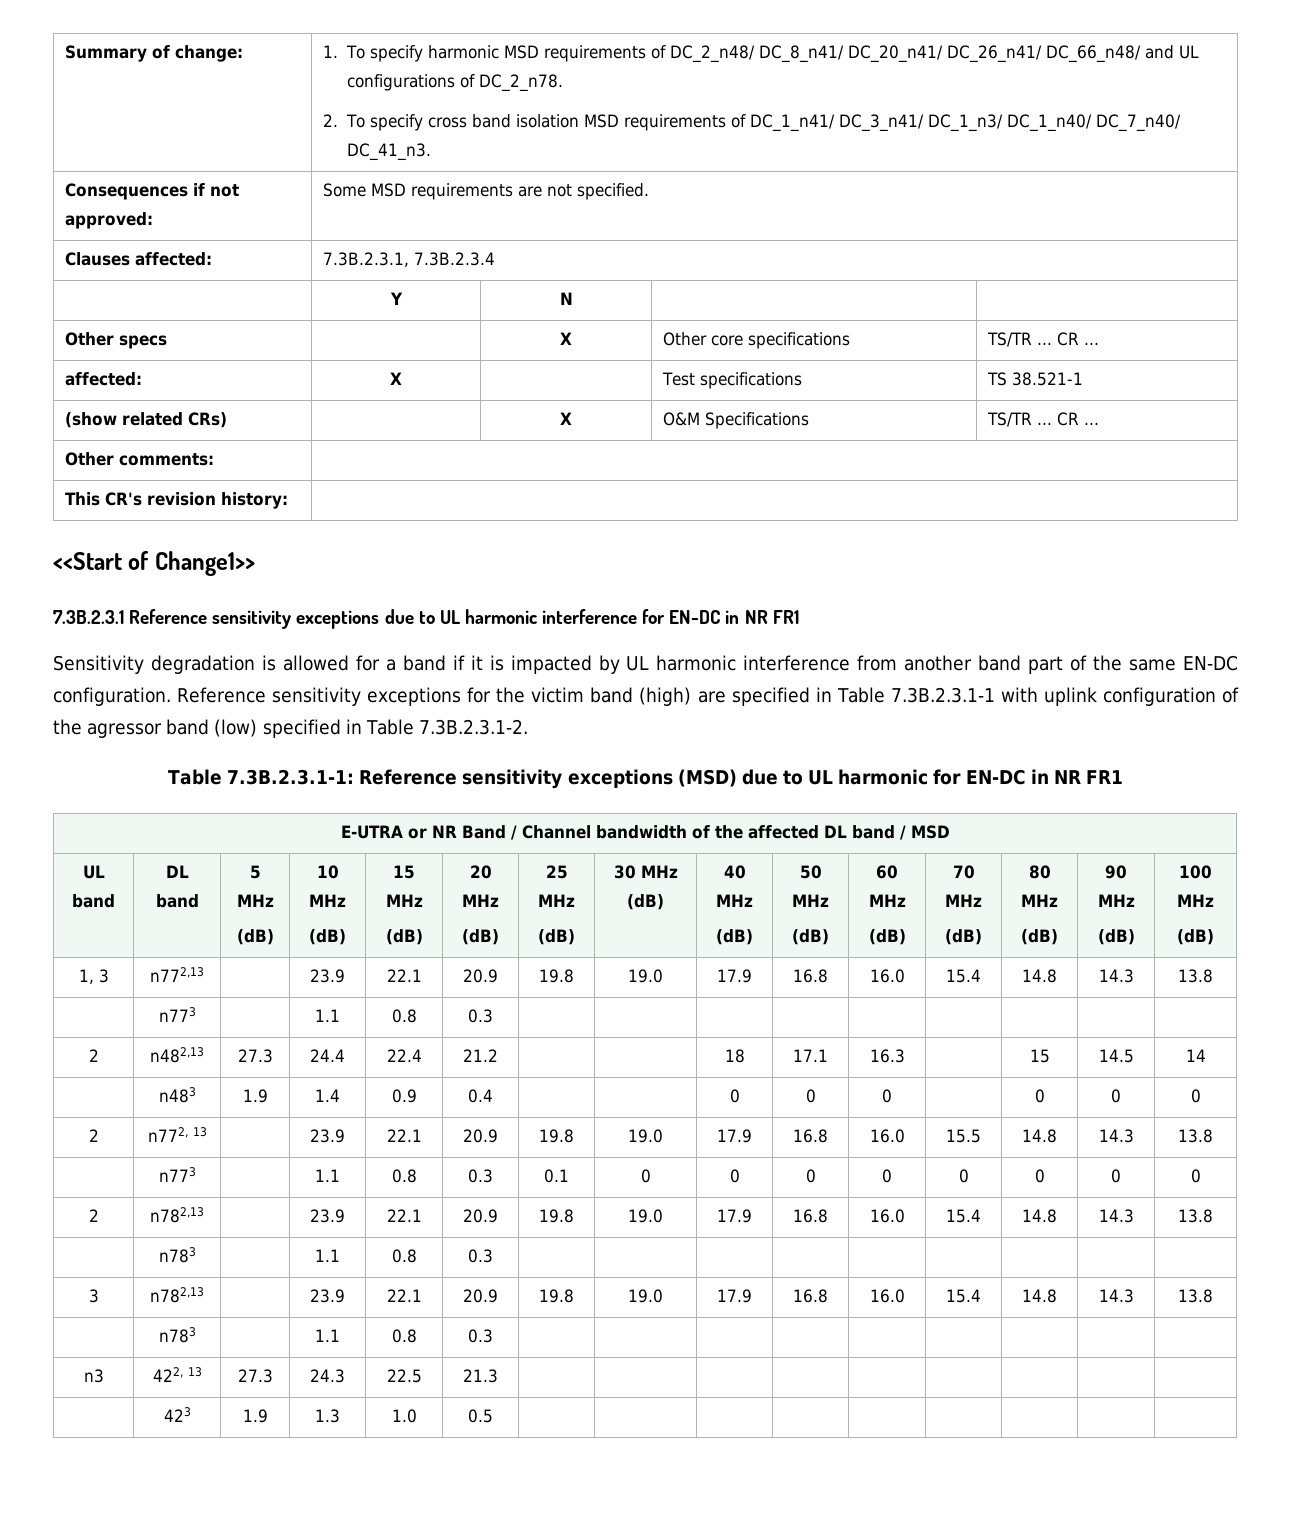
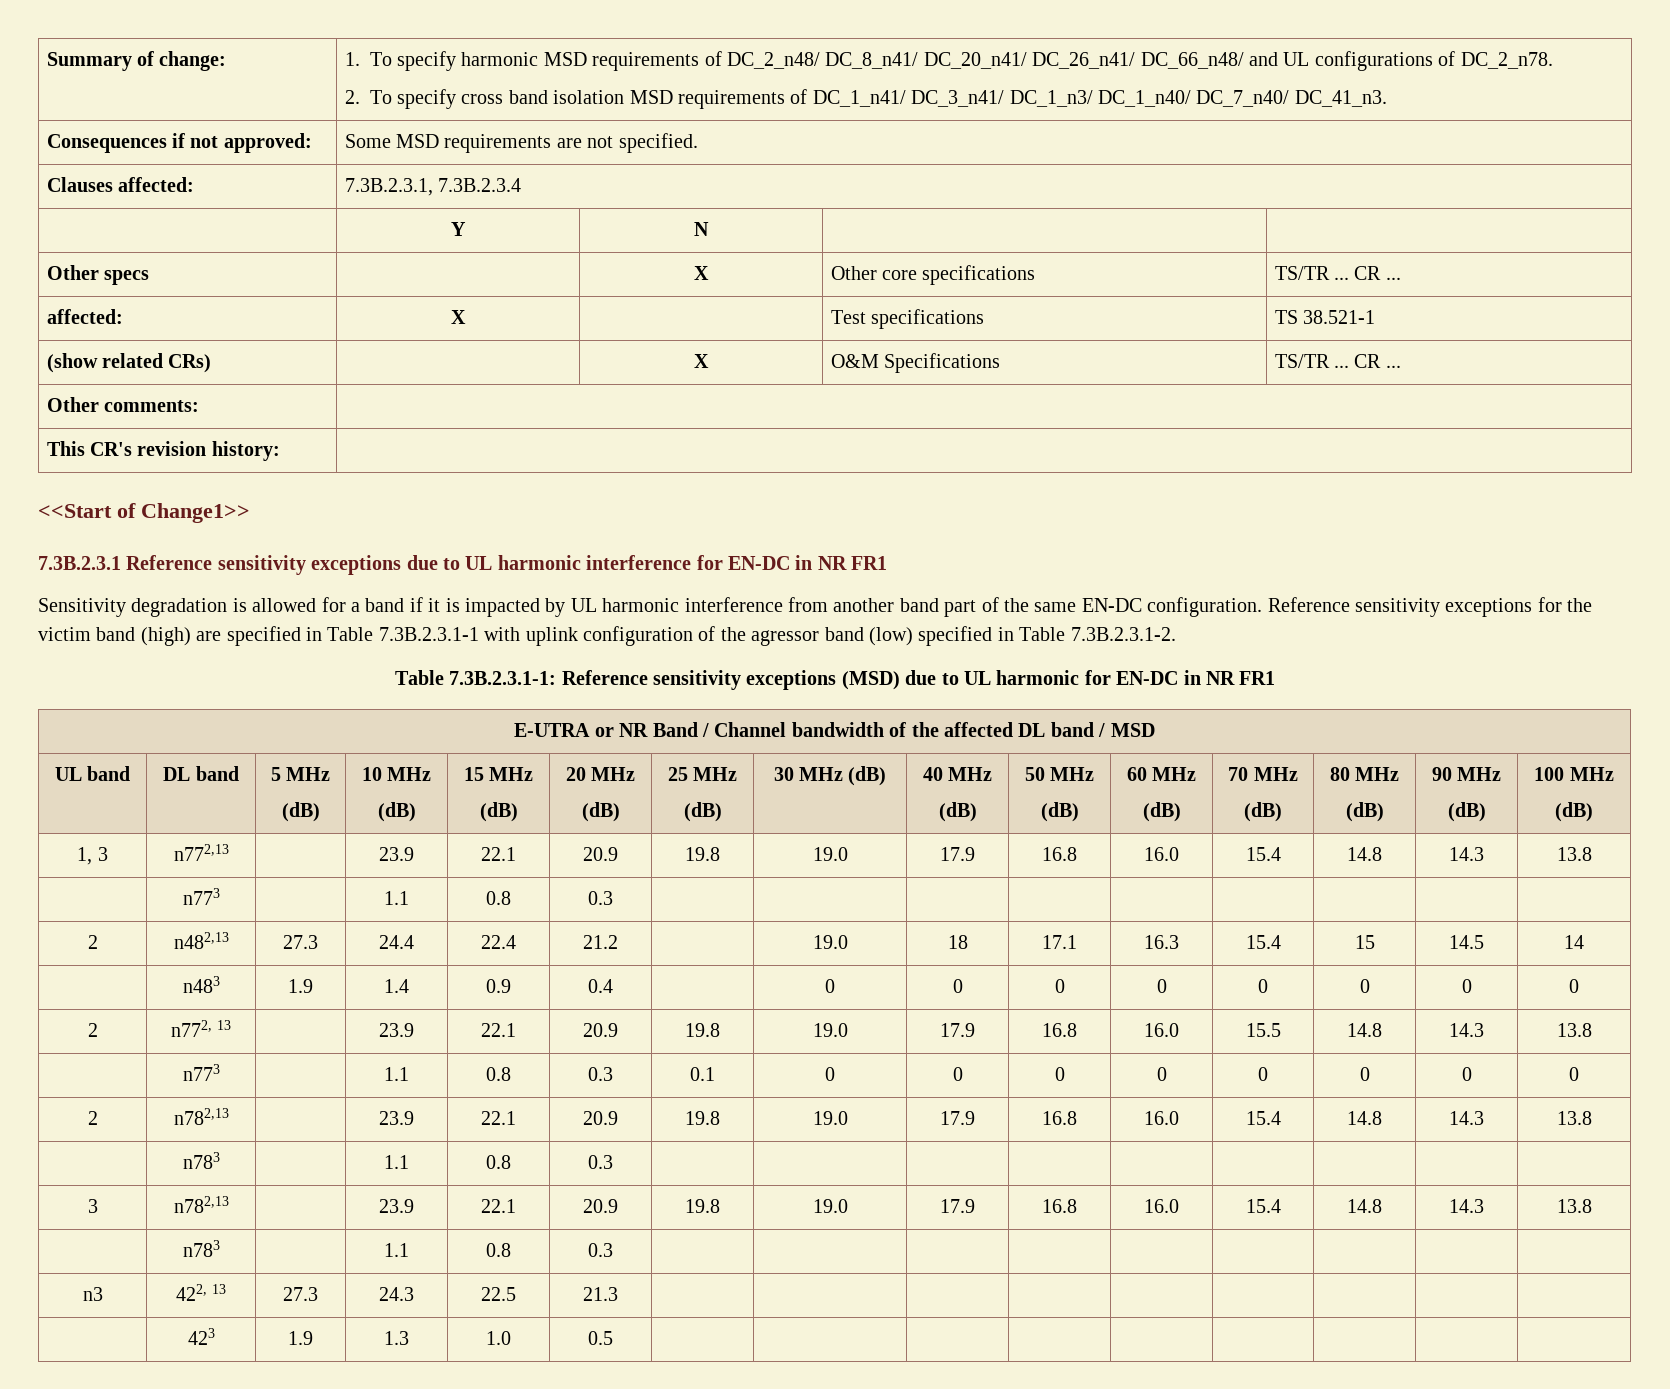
- 2 | n482,13 | 27.3 | 24.4 | 22.4 | 21.2 | | | 18 | 17.1 | 16.3 | | 15 | 14.5 | 14
+ 2 | n482,13 | 27.3 | 24.4 | 22.4 | 21.2 | | 19.0 | 18 | 17.1 | 16.3 | 15.4 | 15 | 14.5 | 14
- | n483 | 1.9 | 1.4 | 0.9 | 0.4 | | | 0 | 0 | 0 | | 0 | 0 | 0
+ | n483 | 1.9 | 1.4 | 0.9 | 0.4 | | 0 | 0 | 0 | 0 | 0 | 0 | 0 | 0

